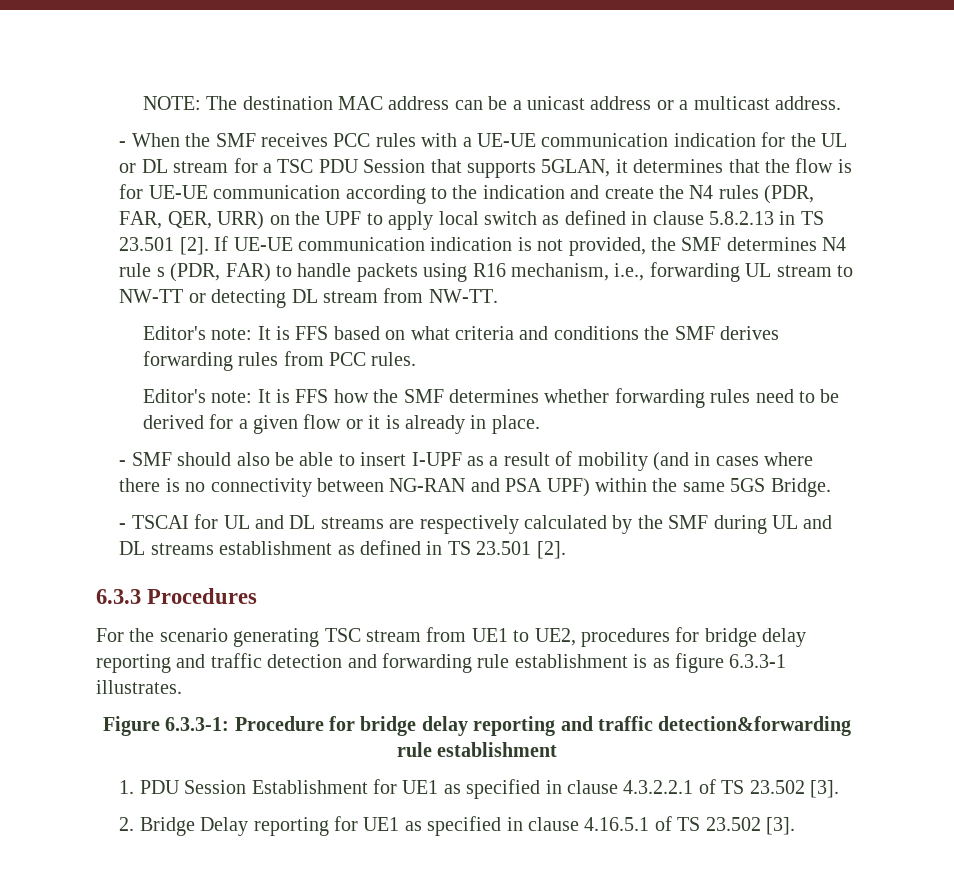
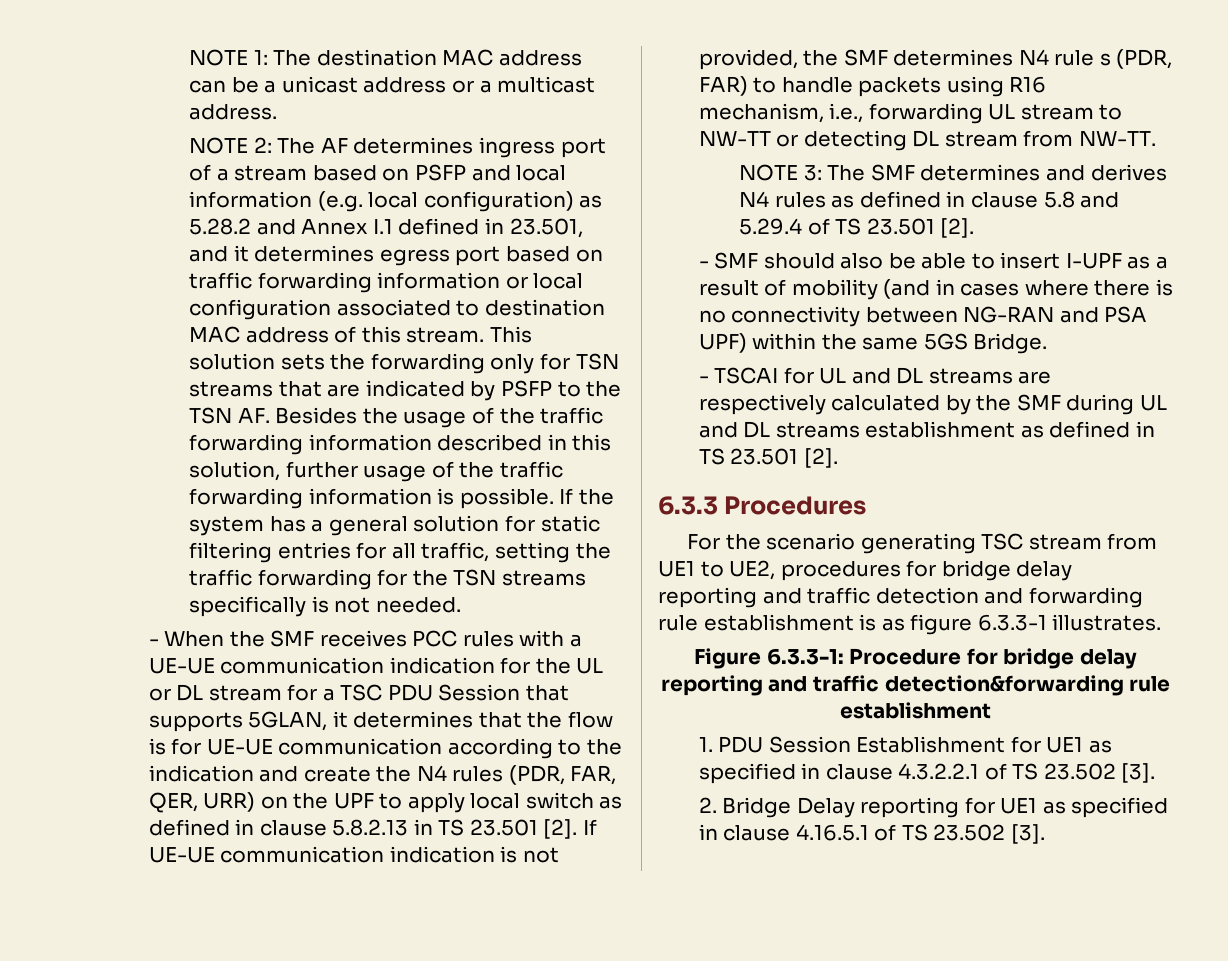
- NOTE: The destination MAC address can be a unicast address or a multicast address.
+ NOTE 1: The destination MAC address can be a unicast address or a multicast address.
+ NOTE 2: The AF determines ingress port of a stream based on PSFP and local information (e.g. local configuration) as 5.28.2 and Annex I.1 defined in 23.501, and it determines egress port based on traffic forwarding information or local configuration associated to destination MAC address of this stream. This solution sets the forwarding only for TSN streams that are indicated by PSFP to the TSN AF. Besides the usage of the traffic forwarding information described in this solution, further usage of the traffic forwarding information is possible. If the system has a general solution for static filtering entries for all traffic, setting the traffic forwarding for the TSN streams specifically is not needed.
- Editor's note: It is FFS based on what criteria and conditions the SMF derives forwarding rules from PCC rules.
- Editor's note: It is FFS how the SMF determines whether forwarding rules need to be derived for a given flow or it is already in place.
+ NOTE 3: The SMF determines and derives N4 rules as defined in clause 5.8 and 5.29.4 of TS 23.501 [2].

